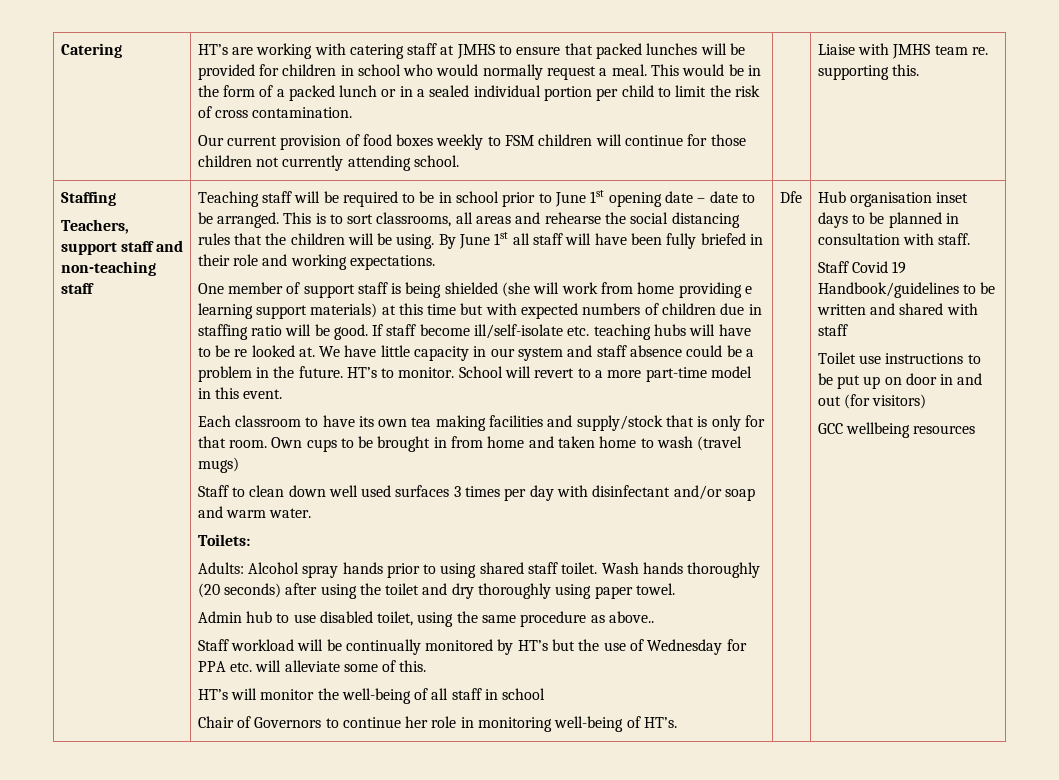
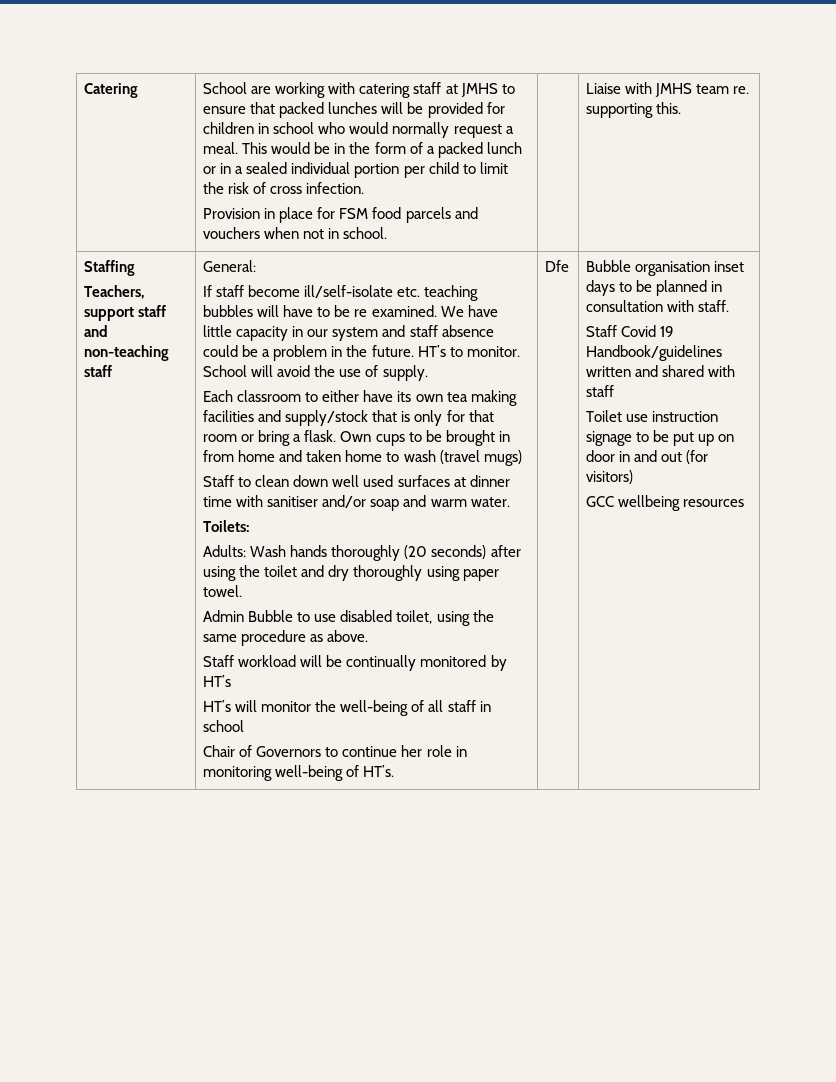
- HT’s are working with catering staff at JMHS to ensure that packed lunches will be provided for children in school who would normally request a meal.
+ School are working with catering staff at JMHS to ensure that packed lunches will be provided for children in school who would normally request a meal.
- This would be in the form of a packed lunch or in a sealed individual portion per child to limit the risk of cross contamination.
- Our current provision of food boxes weekly to FSM children will continue for those children not currently attending school.
+ This would be in the form of a packed lunch or in a sealed individual portion per child to limit the risk of cross infection.
+ Provision in place for FSM food parcels and vouchers when not in school.
- Teaching staff will be required to be in school prior to June 1st opening date – date to be arranged. This is to sort classrooms, all areas and rehearse the social distancing rules that the children will be using. By June 1st all staff will have been fully briefed in their role and working expectations.
- One member of support staff is being shielded (she will work from home providing e learning support materials) at this time but with expected numbers of children due in staffing ratio will be good. If staff become ill/self-isolate etc. teaching hubs will have to be re looked at.
+ General:
+ If staff become ill/self-isolate etc. teaching bubbles will have to be re examined.
- School will revert to a more part-time model in this event.
+ School will avoid the use of supply.
- Each classroom to have its own tea making facilities and supply/stock that is only for that room.
+ Each classroom to either have its own tea making facilities and supply/stock that is only for that room or bring a flask.
- Staff to clean down well used surfaces 3 times per day with disinfectant and/or soap and warm water.
+ Staff to clean down well used surfaces at dinner time with sanitiser and/or soap and warm water.
- Adults: Alcohol spray hands prior to using shared staff toilet. Wash hands thoroughly (20 seconds) after using the toilet and dry thoroughly using paper towel.
+ Adults: Wash hands thoroughly (20 seconds) after using the toilet and dry thoroughly using paper towel.
- Admin hub to use disabled toilet, using the same procedure as above..
+ Admin Bubble to use disabled toilet, using the same procedure as above.
- Staff workload will be continually monitored by HT’s but the use of Wednesday for PPA etc. will alleviate some of this.
+ Staff workload will be continually monitored by HT’s
- Hub organisation inset days to be planned in consultation with staff.
+ Bubble organisation inset days to be planned in consultation with staff.
- Staff Covid 19 Handbook/guidelines to be written and shared with staff
+ Staff Covid 19 Handbook/guidelines written and shared with staff
- Toilet use instructions to be put up on door in and out (for visitors)
+ Toilet use instruction signage to be put up on door in and out (for visitors)

